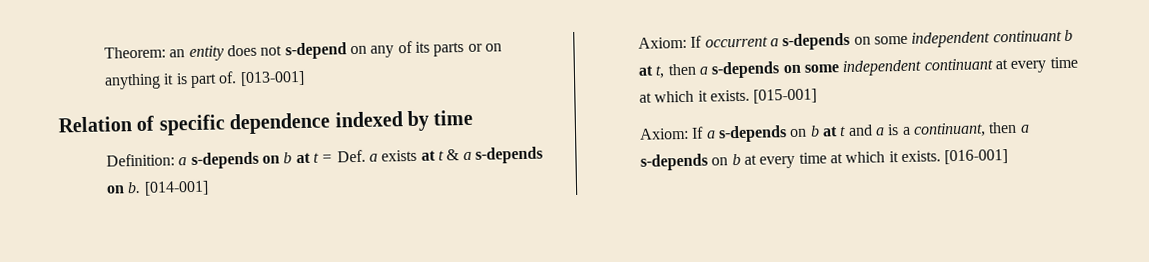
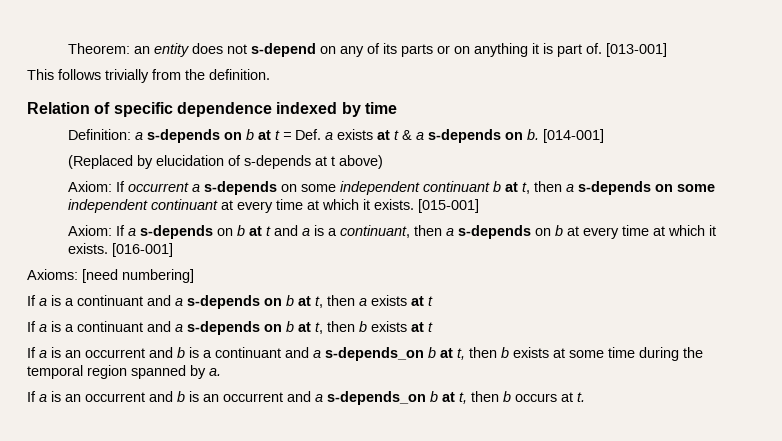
+ This follows trivially from the definition.
+ (Replaced by elucidation of s-depends at t above)
+ Axioms: [need numbering]
+ If a is a continuant and a s-depends on b at t, then a exists at t
+ If a is a continuant and a s-depends on b at t, then b exists at t
+ If a is an occurrent and b is a continuant and a s-depends_on b at t, then b exists at some time during the temporal region spanned by a.
+ If a is an occurrent and b is an occurrent and a s-depends_on b at t, then b occurs at t.

